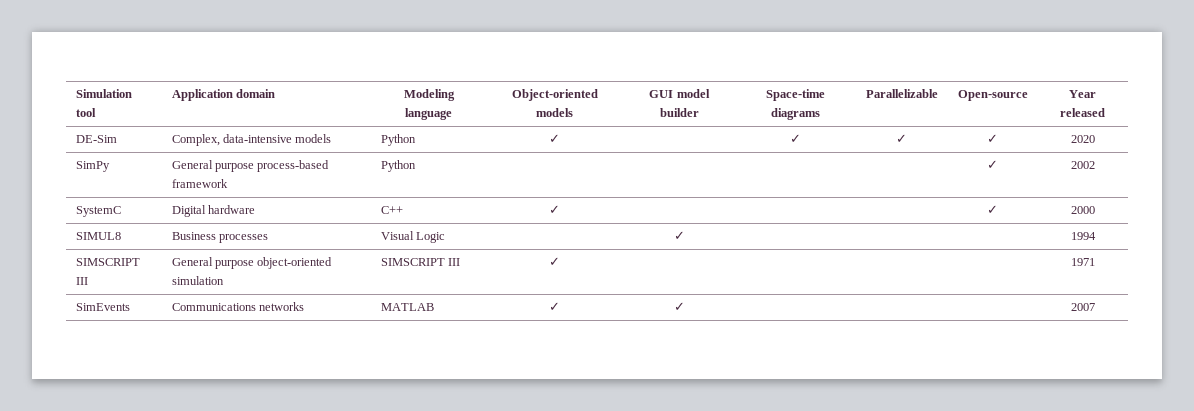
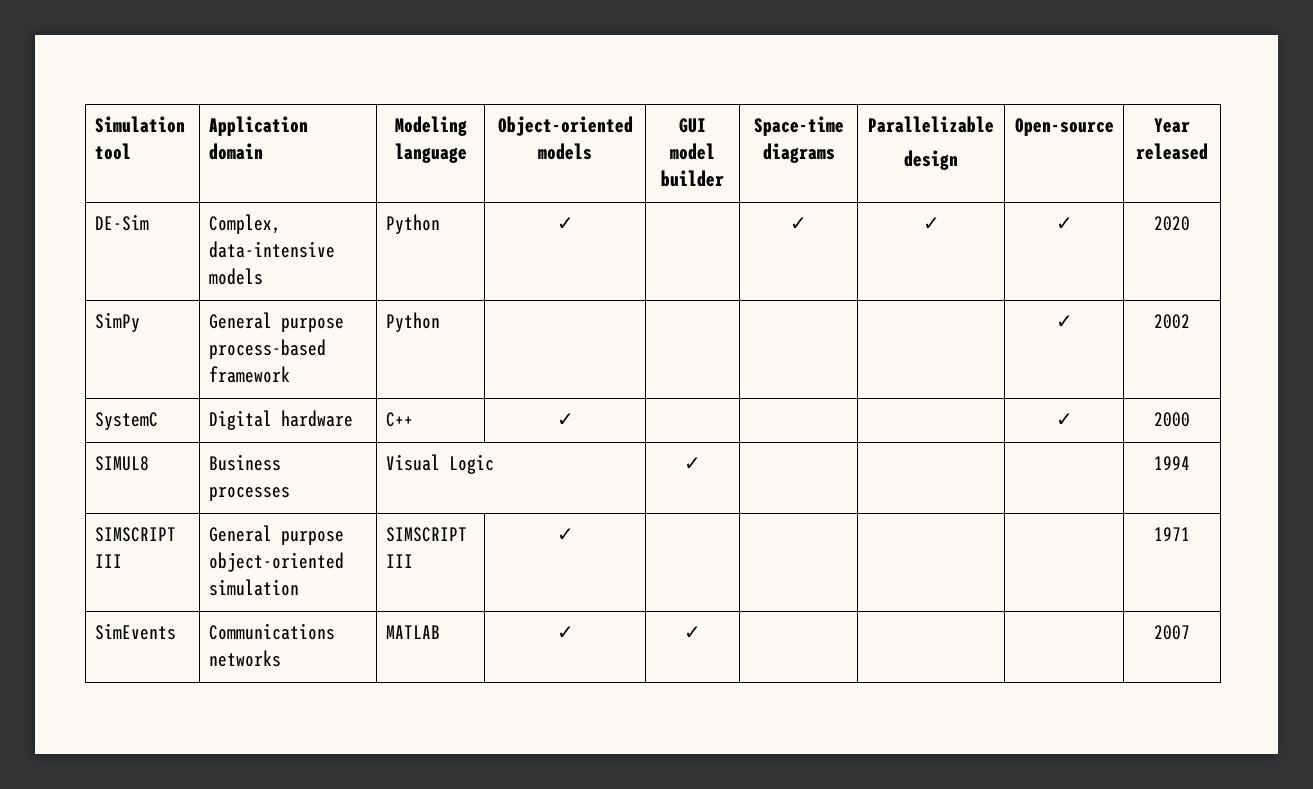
- Simulation tool | Application domain | Modeling language | Object-oriented models | GUI model builder | Space-time diagrams | Parallelizable | Open-source | Year released
+ Simulation tool | Application domain | Modeling language | Object-oriented models | GUI model builder | Space-time diagrams | Parallelizable
+ design | Open-source | Year released

